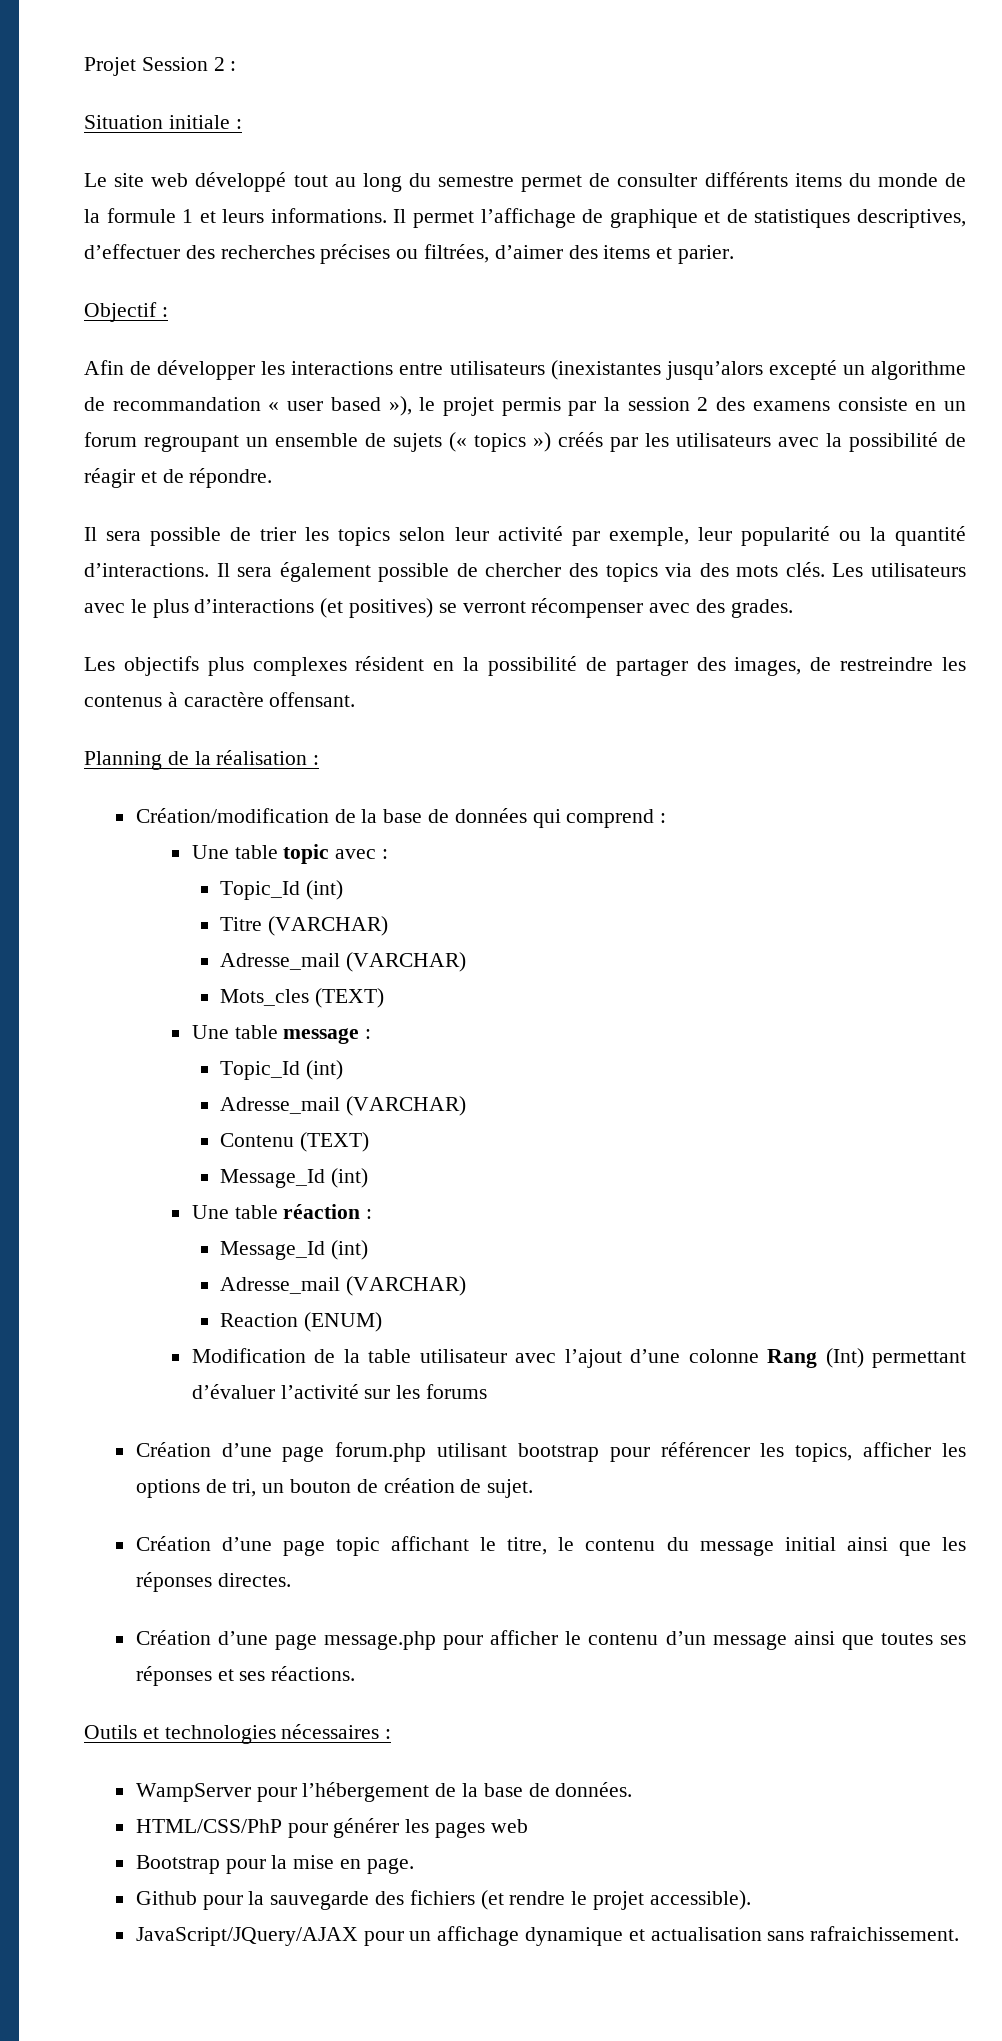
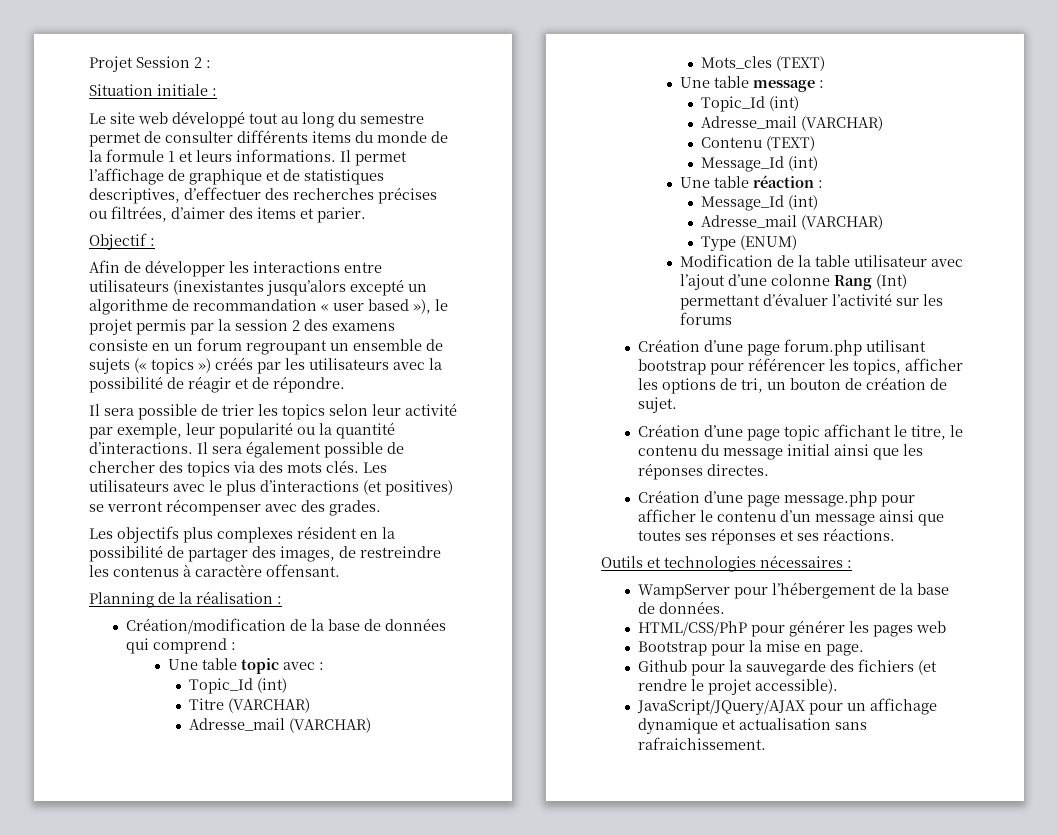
- Reaction (ENUM)
+ Type (ENUM)

